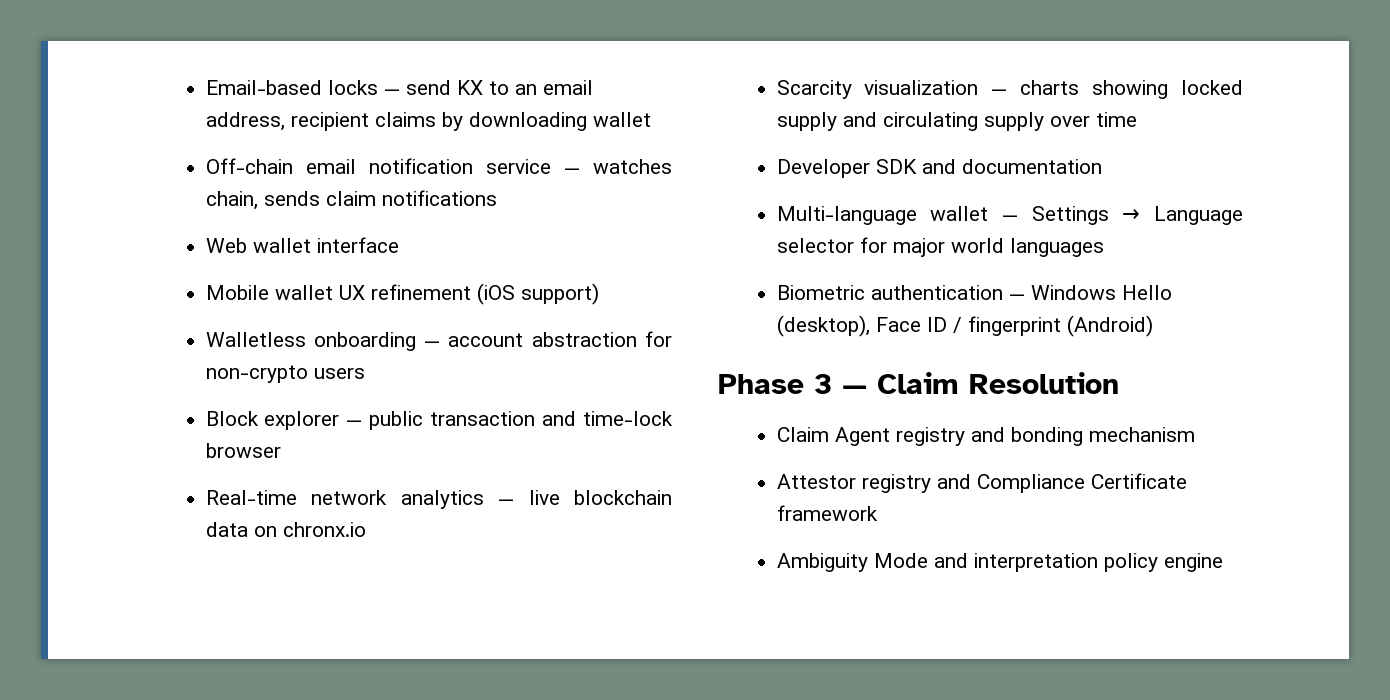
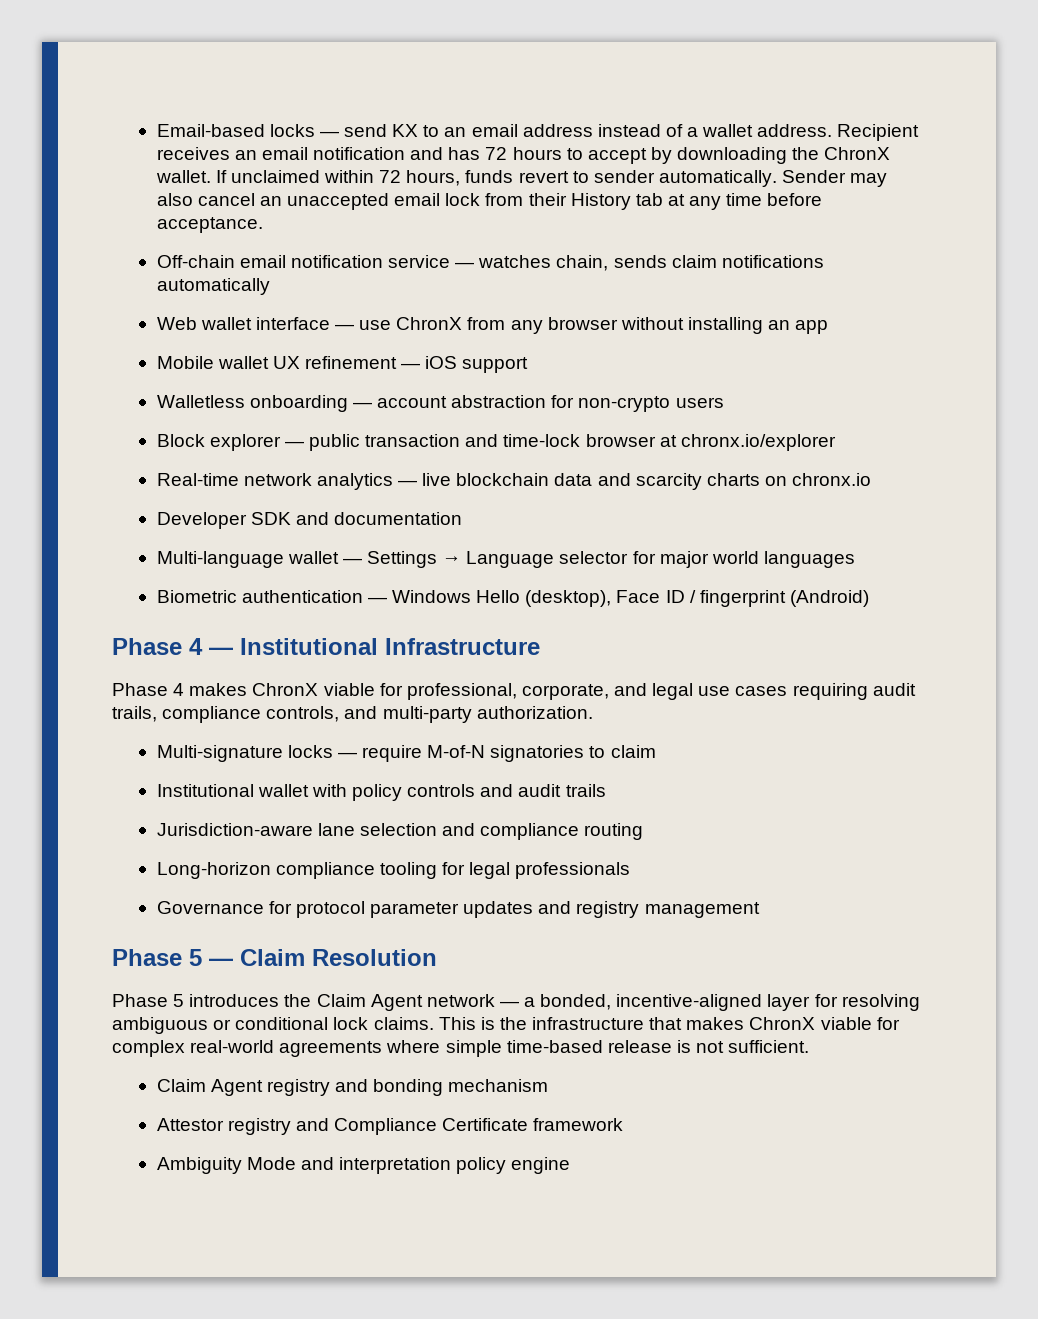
- Email-based locks — send KX to an email address, recipient claims by downloading wallet
+ Email-based locks — send KX to an email address instead of a wallet address. Recipient receives an email notification and has 72 hours to accept by downloading the ChronX wallet. If unclaimed within 72 hours, funds revert to sender automatically. Sender may also cancel an unaccepted email lock from their History tab at any time before acceptance.
- Off-chain email notification service — watches chain, sends claim notifications
+ Off-chain email notification service — watches chain, sends claim notifications automatically
- Web wallet interface
+ Web wallet interface — use ChronX from any browser without installing an app
- Mobile wallet UX refinement (iOS support)
+ Mobile wallet UX refinement — iOS support
- Block explorer — public transaction and time-lock browser
+ Block explorer — public transaction and time-lock browser at chronx.io/explorer
- Real-time network analytics — live blockchain data on chronx.io
+ Real-time network analytics — live blockchain data and scarcity charts on chronx.io
- Scarcity visualization — charts showing locked supply and circulating supply over time
- Phase 3 — Claim Resolution
+ Phase 4 — Institutional Infrastructure
+ Phase 4 makes ChronX viable for professional, corporate, and legal use cases requiring audit trails, compliance controls, and multi-party authorization.
+ Multi-signature locks — require M-of-N signatories to claim
+ Institutional wallet with policy controls and audit trails
+ Jurisdiction-aware lane selection and compliance routing
+ Long-horizon compliance tooling for legal professionals
+ Governance for protocol parameter updates and registry management
+ Phase 5 — Claim Resolution
+ Phase 5 introduces the Claim Agent network — a bonded, incentive-aligned layer for resolving ambiguous or conditional lock claims. This is the infrastructure that makes ChronX viable for complex real-world agreements where simple time-based release is not sufficient.

